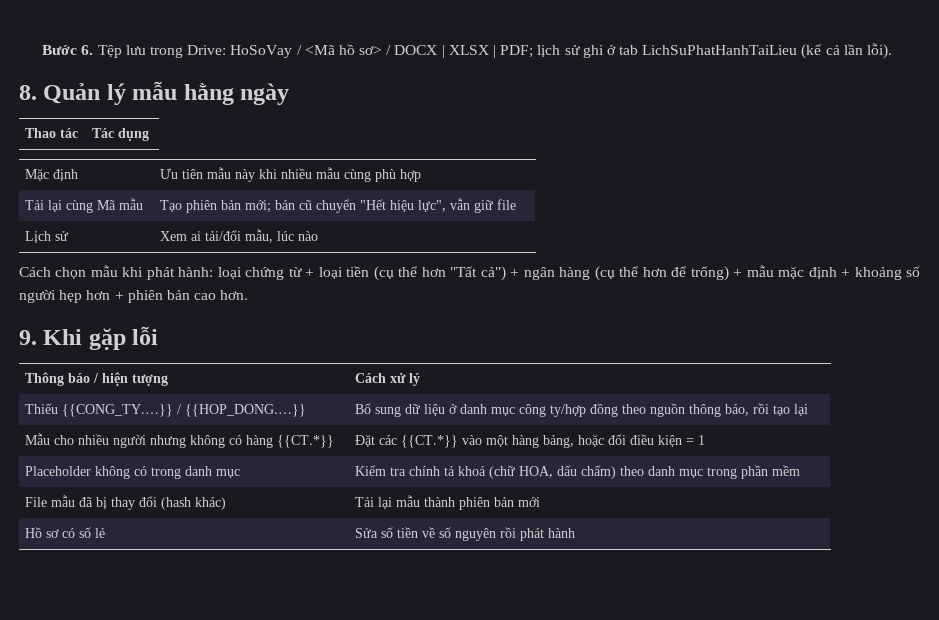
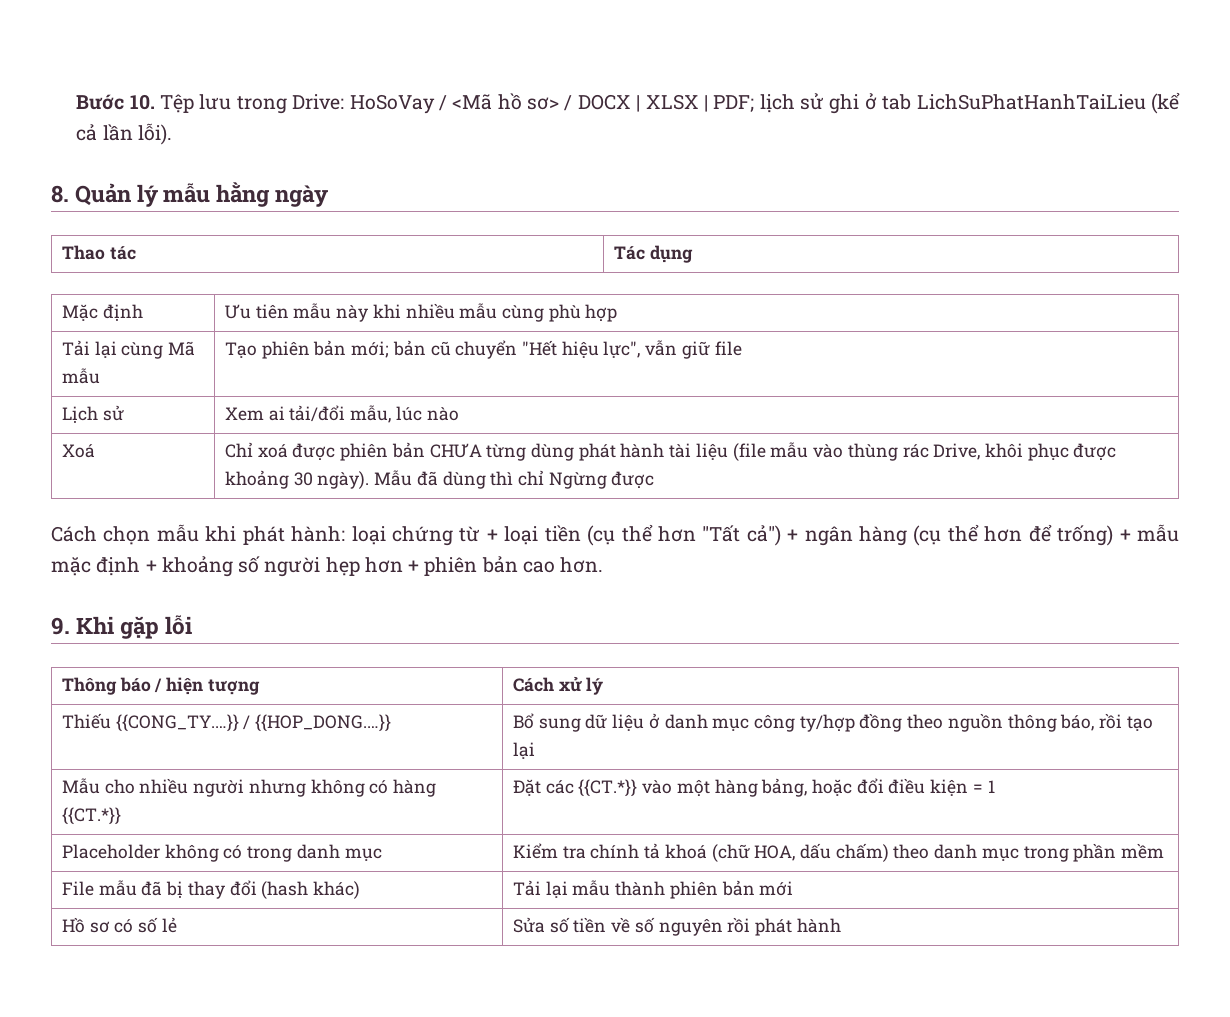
- Bước 6. Tệp lưu trong Drive: HoSoVay / <Mã hồ sơ> / DOCX | XLSX | PDF; lịch sử ghi ở tab LichSuPhatHanhTaiLieu (kể cả lần lỗi).
+ Bước 10. Tệp lưu trong Drive: HoSoVay / <Mã hồ sơ> / DOCX | XLSX | PDF; lịch sử ghi ở tab LichSuPhatHanhTaiLieu (kể cả lần lỗi).
+ Xoá | Chỉ xoá được phiên bản CHƯA từng dùng phát hành tài liệu (file mẫu vào thùng rác Drive, khôi phục được khoảng 30 ngày). Mẫu đã dùng thì chỉ Ngừng được

